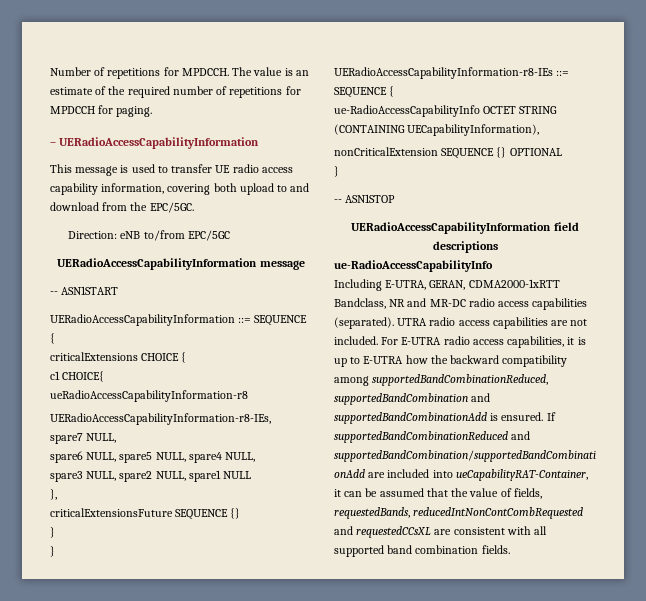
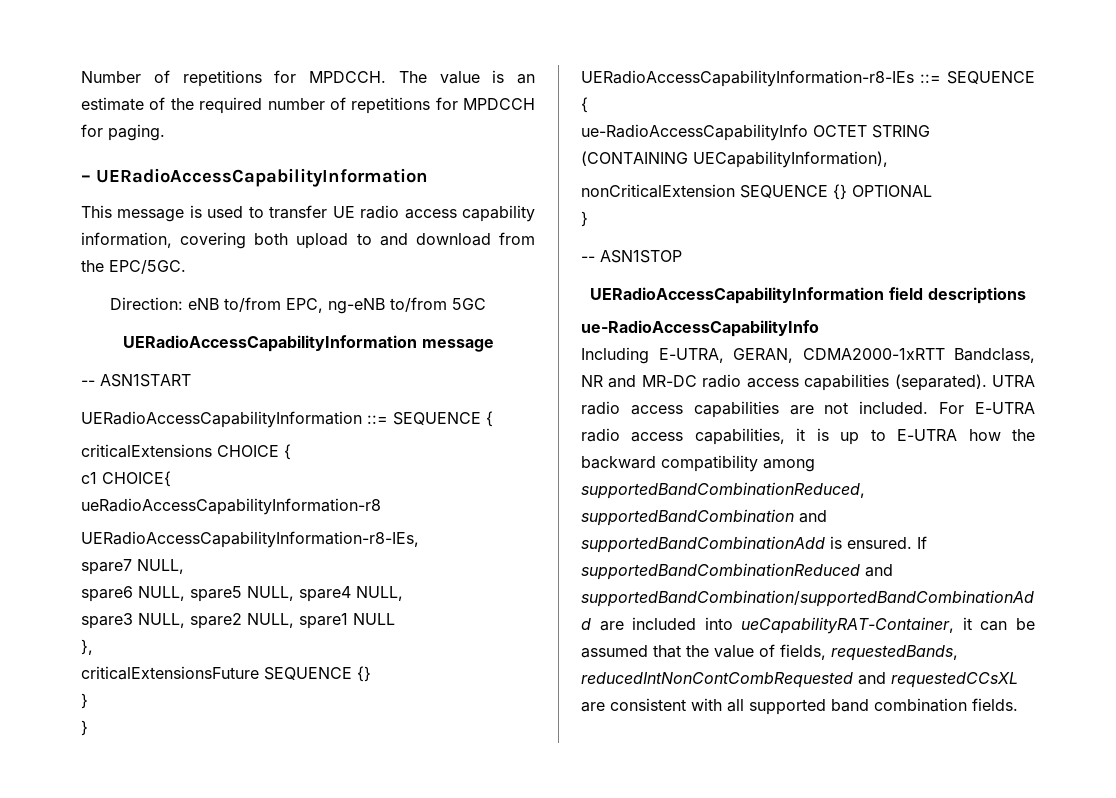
- Direction: eNB to/from EPC/5GC
+ Direction: eNB to/from EPC, ng-eNB to/from 5GC

